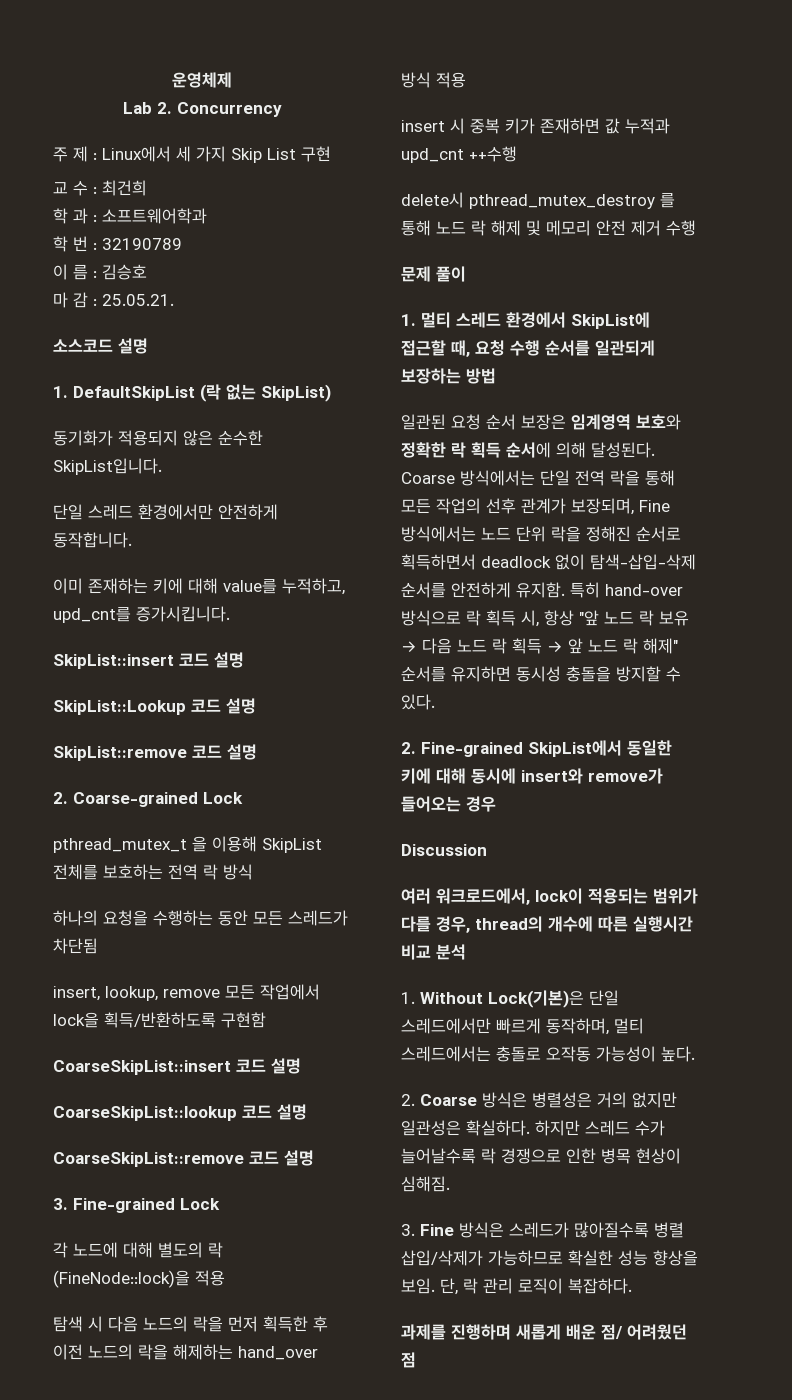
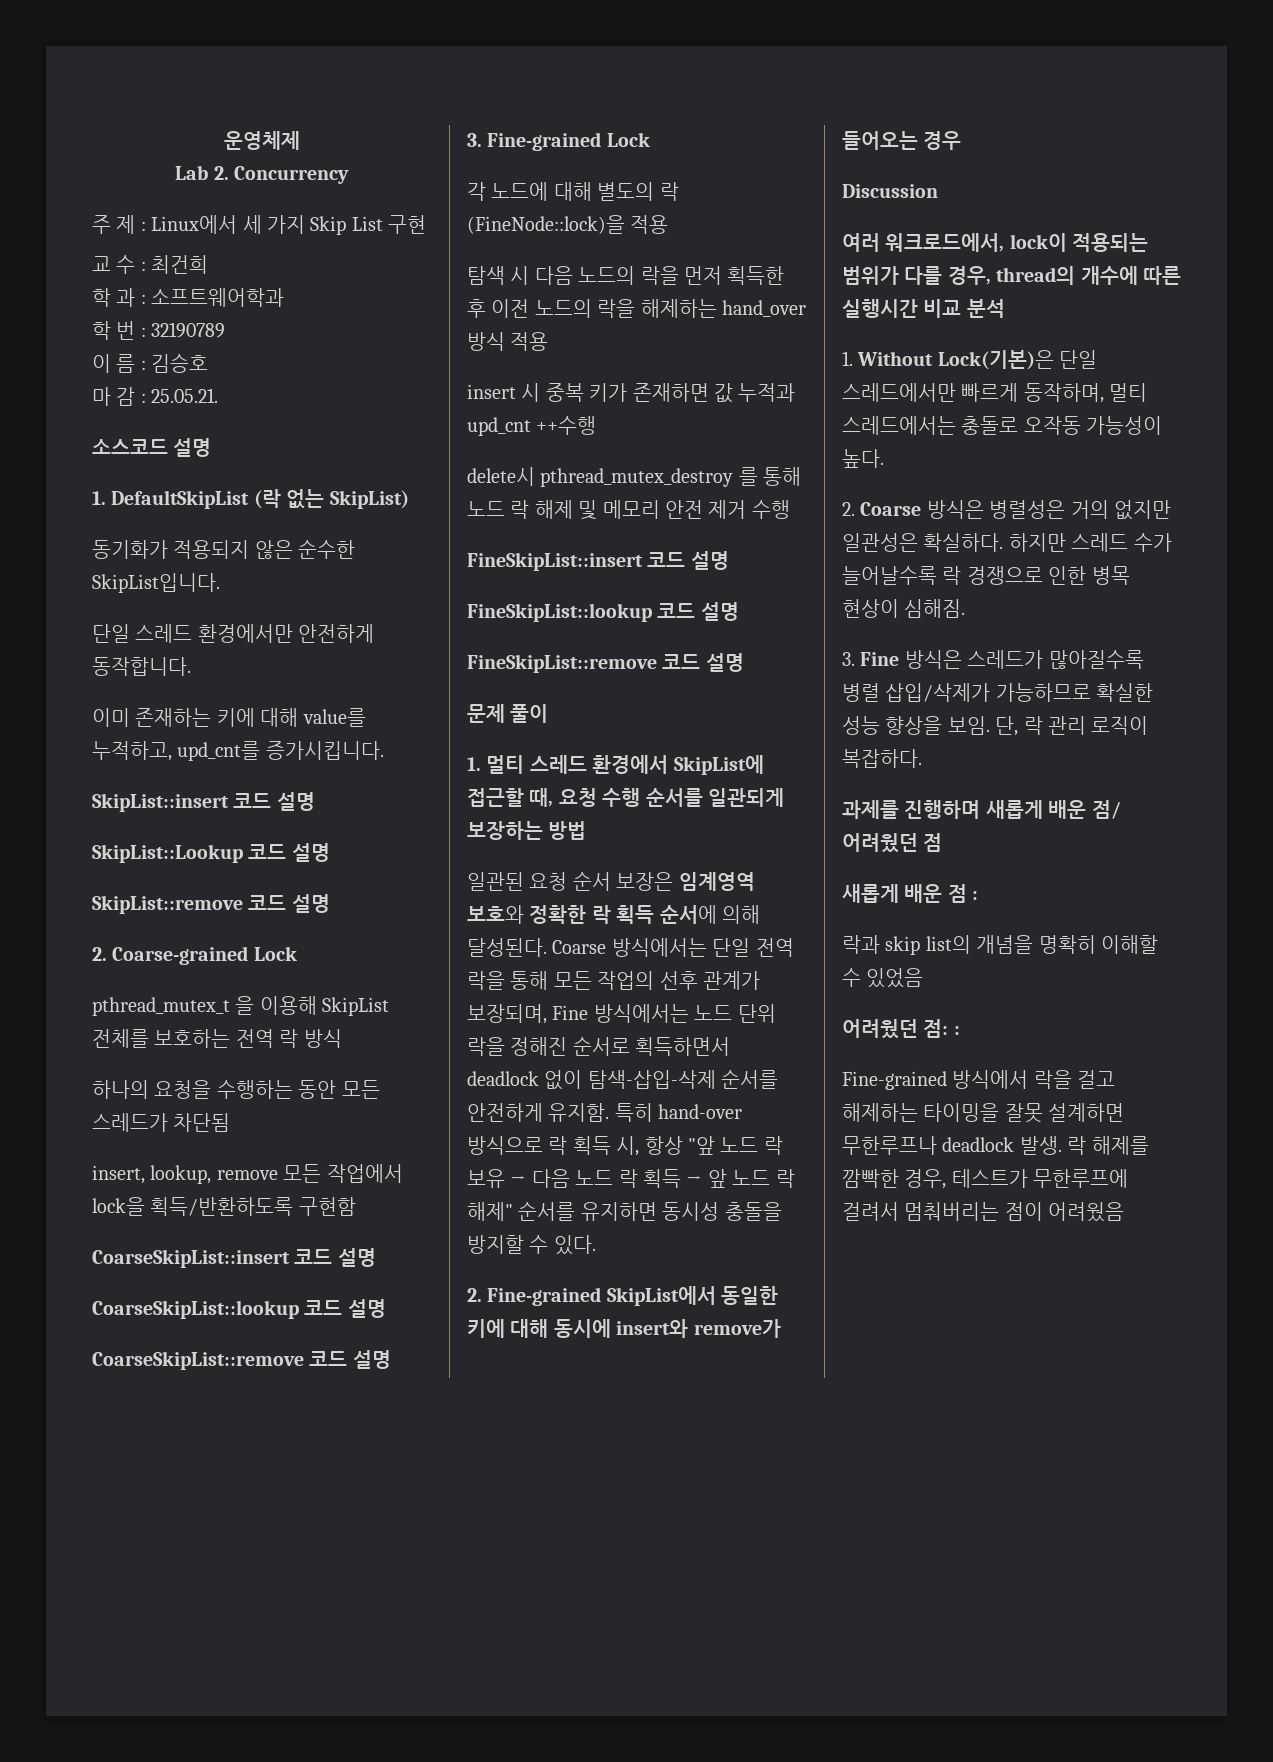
+ FineSkipList::insert 코드 설명
+ FineSkipList::lookup 코드 설명
+ FineSkipList::remove 코드 설명
+ 새롭게 배운 점 :
+ 락과 skip list의 개념을 명확히 이해할 수 있었음
+ 어려웠던 점: :
+ Fine-grained 방식에서 락을 걸고 해제하는 타이밍을 잘못 설계하면 무한루프나 deadlock 발생. 락 해제를 깜빡한 경우, 테스트가 무한루프에 걸려서 멈춰버리는 점이 어려웠음

